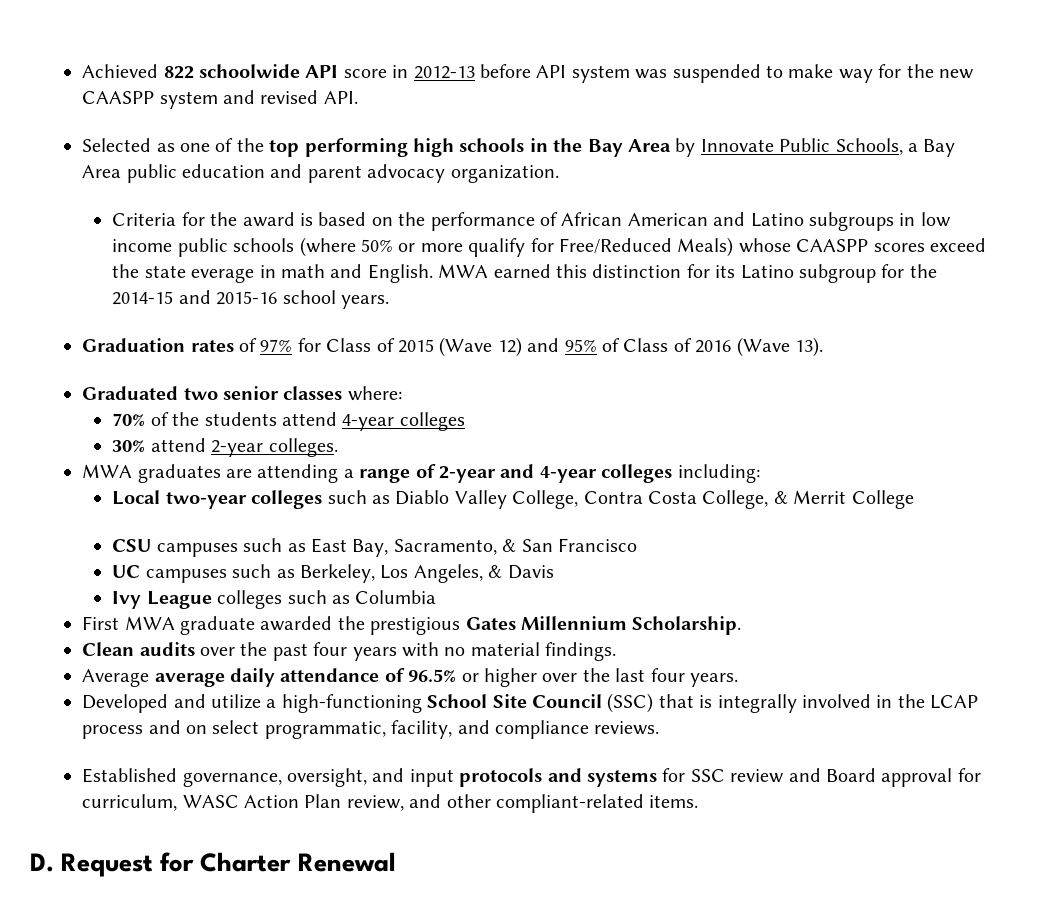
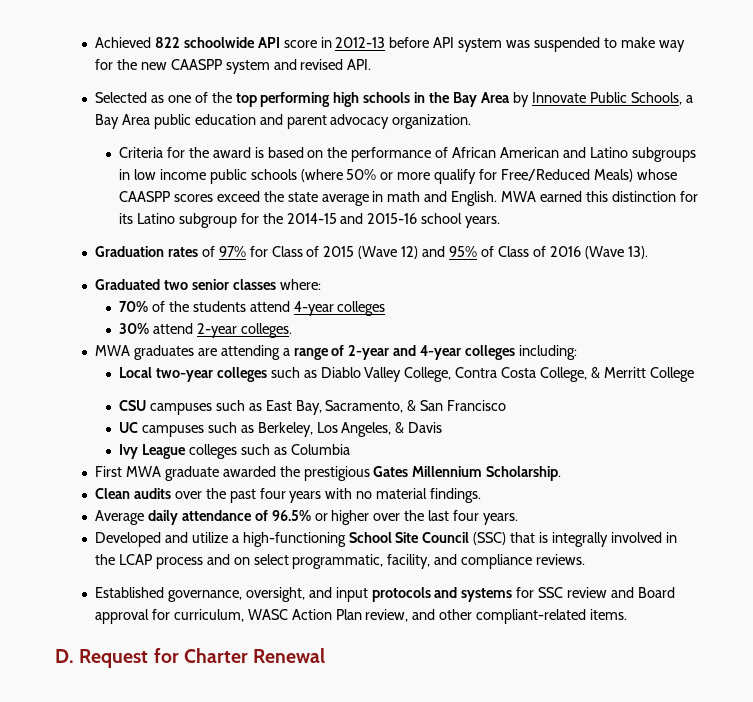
- Criteria for the award is based on the performance of African American and Latino subgroups in low income public schools (where 50% or more qualify for Free/Reduced Meals) whose CAASPP scores exceed the state everage in math and English.
+ Criteria for the award is based on the performance of African American and Latino subgroups in low income public schools (where 50% or more qualify for Free/Reduced Meals) whose CAASPP scores exceed the state average in math and English.
- Local two-year colleges such as Diablo Valley College, Contra Costa College, & Merrit College
+ Local two-year colleges such as Diablo Valley College, Contra Costa College, & Merritt College
- Average average daily attendance of 96.5% or higher over the last four years.
+ Average daily attendance of 96.5% or higher over the last four years.

